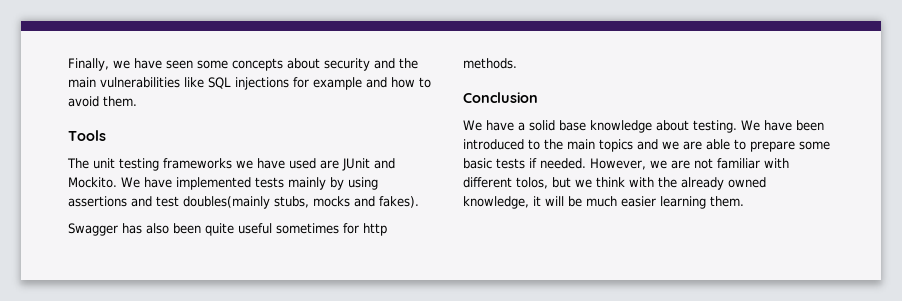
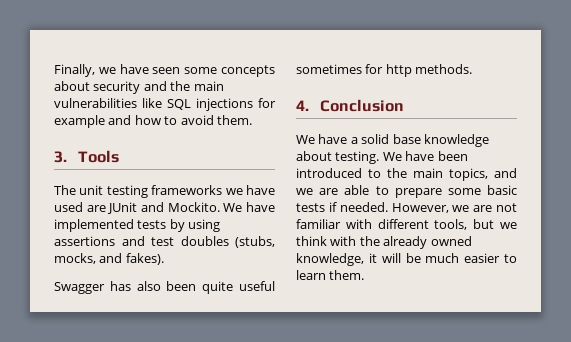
- Tools
+ 3. Tools
- We have implemented tests mainly by using assertions and test doubles(mainly stubs, mocks and fakes).
+ We have implemented tests by using assertions and test doubles (stubs, mocks, and fakes).
- Conclusion
+ 4. Conclusion
- We have been introduced to the main topics and we are able to prepare some basic tests if needed.
+ We have been introduced to the main topics, and we are able to prepare some basic tests if needed.
- However, we are not familiar with different tolos, but we think with the already owned knowledge, it will be much easier learning them.
+ However, we are not familiar with different tools, but we think with the already owned knowledge, it will be much easier to learn them.

